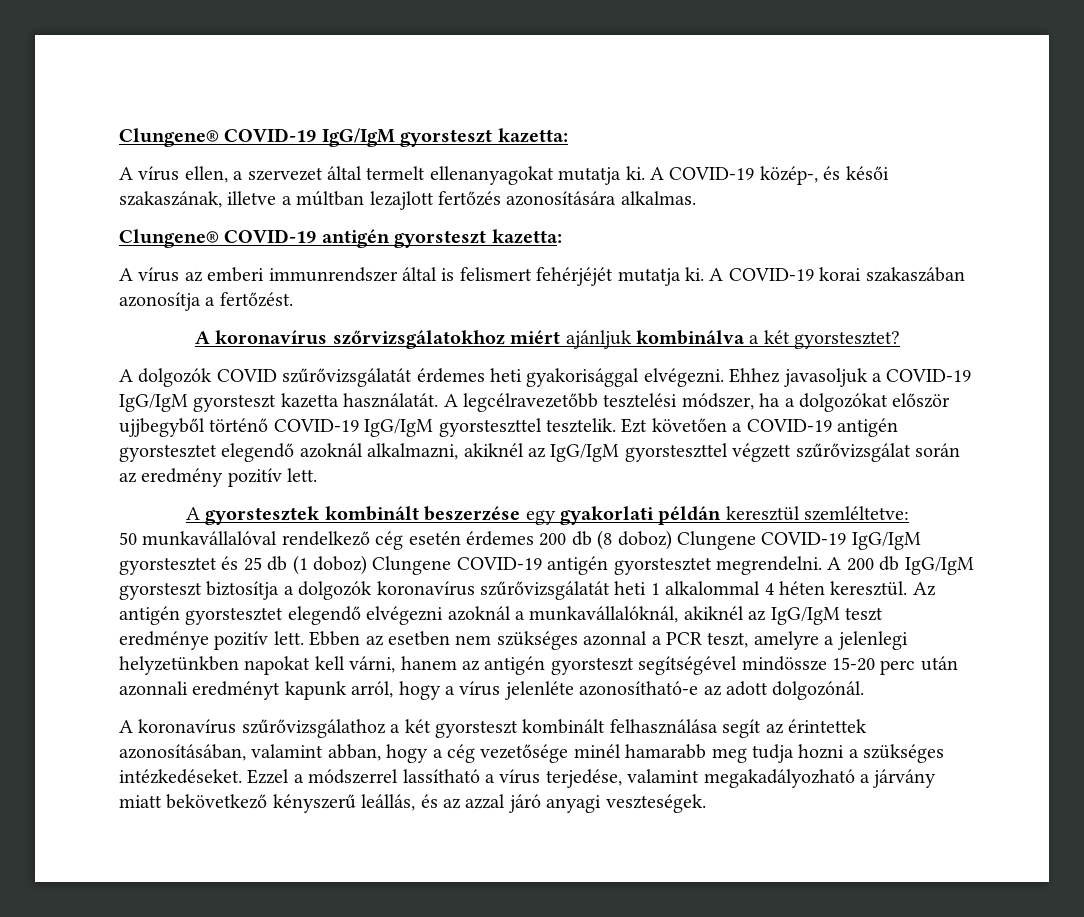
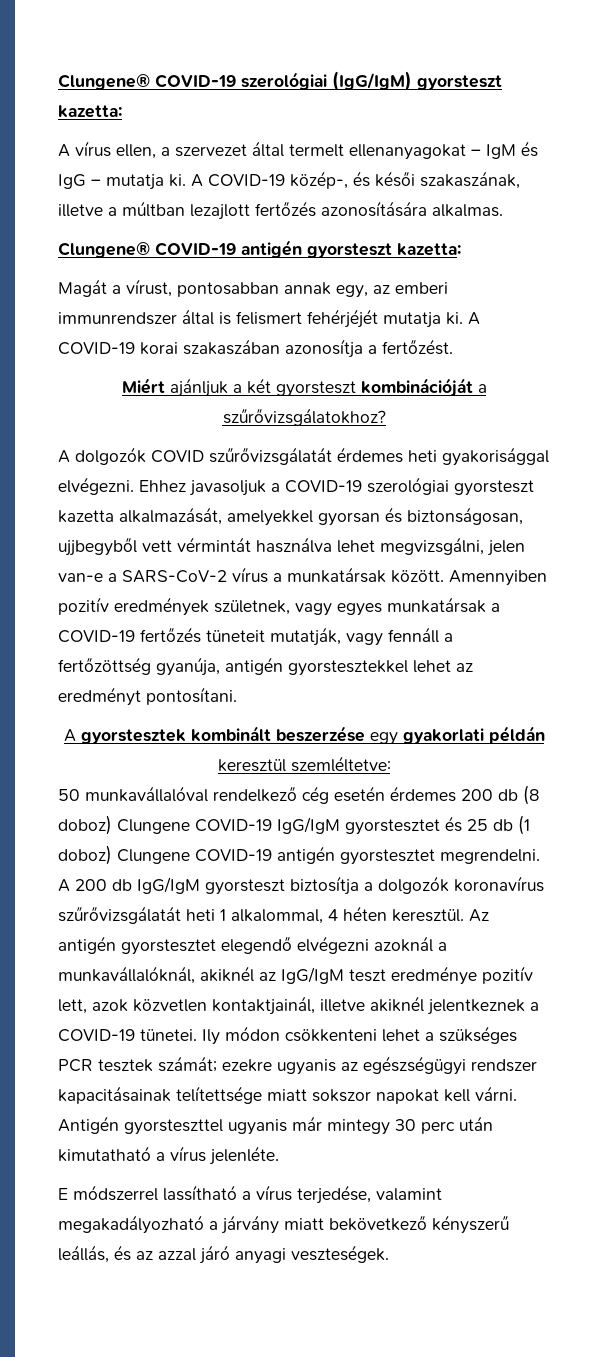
- Clungene® COVID-19 IgG/IgM gyorsteszt kazetta:
+ Clungene® COVID-19 szerológiai (IgG/IgM) gyorsteszt kazetta:
- A vírus ellen, a szervezet által termelt ellenanyagokat mutatja ki.
+ A vírus ellen, a szervezet által termelt ellenanyagokat – IgM és IgG – mutatja ki.
- A vírus az emberi immunrendszer által is felismert fehérjéjét mutatja ki.
+ Magát a vírust, pontosabban annak egy, az emberi immunrendszer által is felismert fehérjéjét mutatja ki.
- A koronavírus szőrvizsgálatokhoz miért ajánljuk kombinálva a két gyorstesztet?
+ Miért ajánljuk a két gyorsteszt kombinációját a szűrővizsgálatokhoz?
- Ehhez javasoljuk a COVID-19 IgG/IgM gyorsteszt kazetta használatát. A legcélravezetőbb tesztelési módszer, ha a dolgozókat először ujjbegyből történő COVID-19 IgG/IgM gyorsteszttel tesztelik. Ezt követően a COVID-19 antigén gyorstesztet elegendő azoknál alkalmazni, akiknél az IgG/IgM gyorsteszttel végzett szűrővizsgálat során az eredmény pozitív lett.
+ Ehhez javasoljuk a COVID-19 szerológiai gyorsteszt kazetta alkalmazását, amelyekkel gyorsan és biztonságosan, ujjbegyből vett vérmintát használva lehet megvizsgálni, jelen van-e a SARS-CoV-2 vírus a munkatársak között. Amennyiben pozitív eredmények születnek, vagy egyes munkatársak a COVID-19 fertőzés tüneteit mutatják, vagy fennáll a fertőzöttség gyanúja, antigén gyorstesztekkel lehet az eredményt pontosítani.
- A 200 db IgG/IgM gyorsteszt biztosítja a dolgozók koronavírus szűrővizsgálatát heti 1 alkalommal 4 héten keresztül.
+ A 200 db IgG/IgM gyorsteszt biztosítja a dolgozók koronavírus szűrővizsgálatát heti 1 alkalommal, 4 héten keresztül.
- Az antigén gyorstesztet elegendő elvégezni azoknál a munkavállalóknál, akiknél az IgG/IgM teszt eredménye pozitív lett. Ebben az esetben nem szükséges azonnal a PCR teszt, amelyre a jelenlegi helyzetünkben napokat kell várni, hanem az antigén gyorsteszt segítségével mindössze 15-20 perc után azonnali eredményt kapunk arról, hogy a vírus jelenléte azonosítható-e az adott dolgozónál.
- A koronavírus szűrővizsgálathoz a két gyorsteszt kombinált felhasználása segít az érintettek azonosításában, valamint abban, hogy a cég vezetősége minél hamarabb meg tudja hozni a szükséges intézkedéseket. Ezzel a módszerrel lassítható a vírus terjedése, valamint megakadályozható a járvány miatt bekövetkező kényszerű leállás, és az azzal járó anyagi veszteségek.
+ Az antigén gyorstesztet elegendő elvégezni azoknál a munkavállalóknál, akiknél az IgG/IgM teszt eredménye pozitív lett, azok közvetlen kontaktjainál, illetve akiknél jelentkeznek a COVID-19 tünetei. Ily módon csökkenteni lehet a szükséges PCR tesztek számát; ezekre ugyanis az egészségügyi rendszer kapacitásainak telítettsége miatt sokszor napokat kell várni. Antigén gyorsteszttel ugyanis már mintegy 30 perc után kimutatható a vírus jelenléte.
+ E módszerrel lassítható a vírus terjedése, valamint megakadályozható a járvány miatt bekövetkező kényszerű leállás, és az azzal járó anyagi veszteségek.

